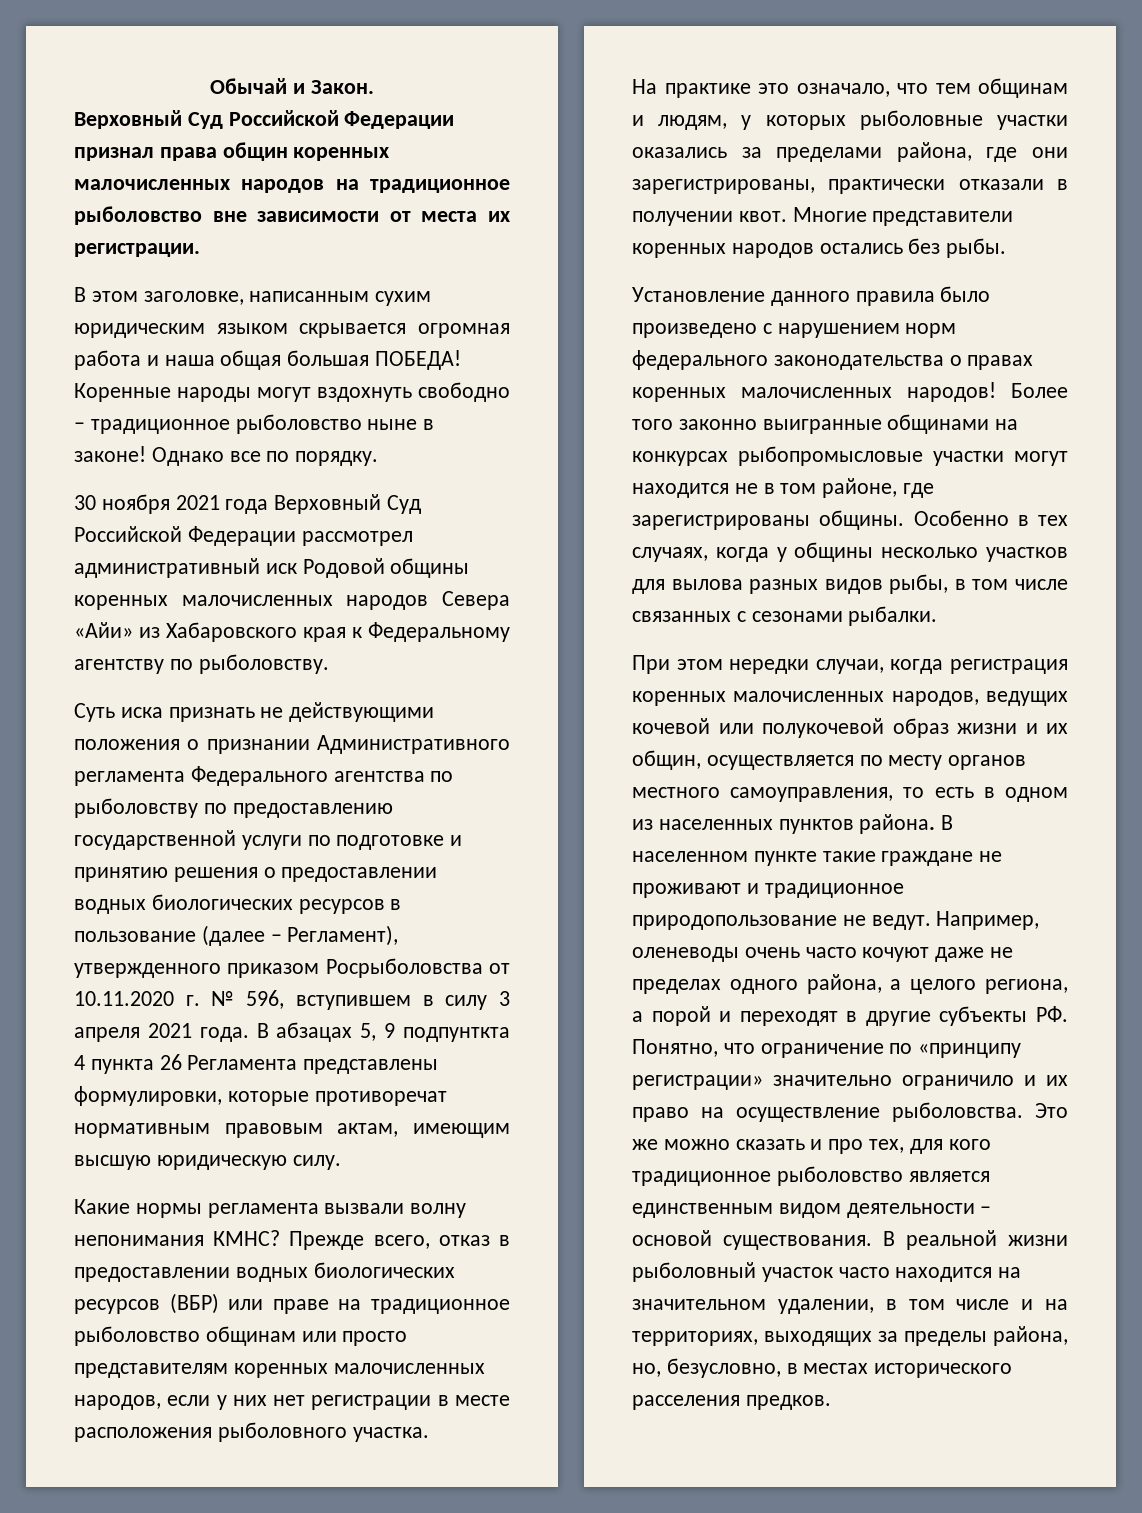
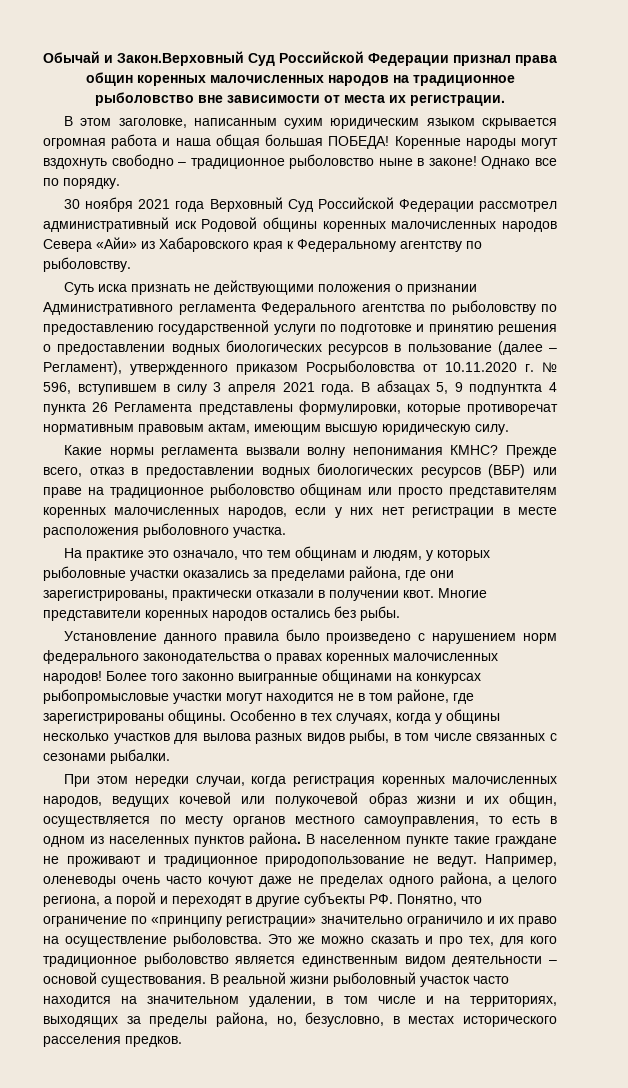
- Обычай и Закон.
- Верховный Суд Российской Федерации признал права общин коренных малочисленных народов на традиционное рыболовство вне зависимости от места их регистрации.
+ Обычай и Закон.Верховный Суд Российской Федерации признал права общин коренных малочисленных народов на традиционное рыболовство вне зависимости от места их регистрации.

